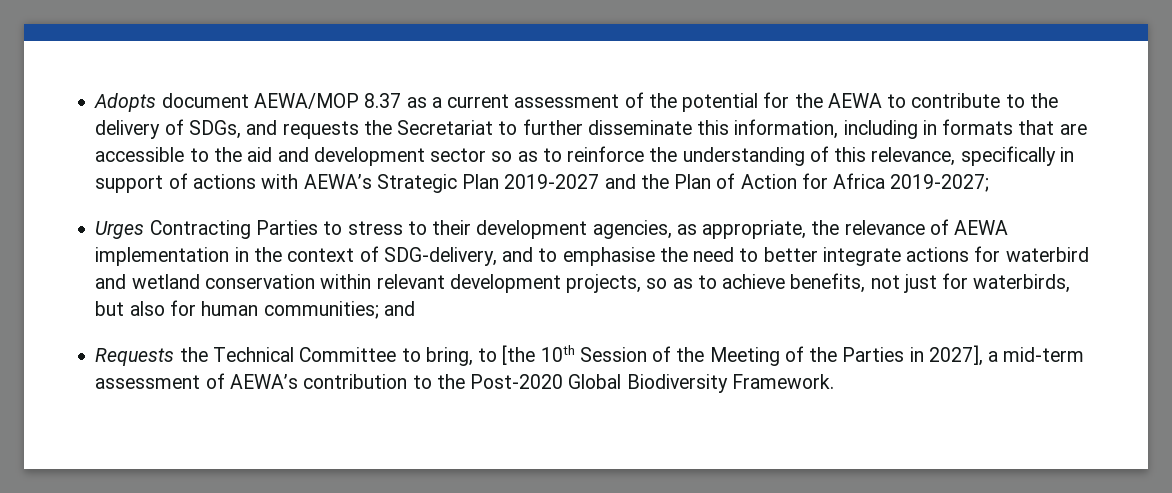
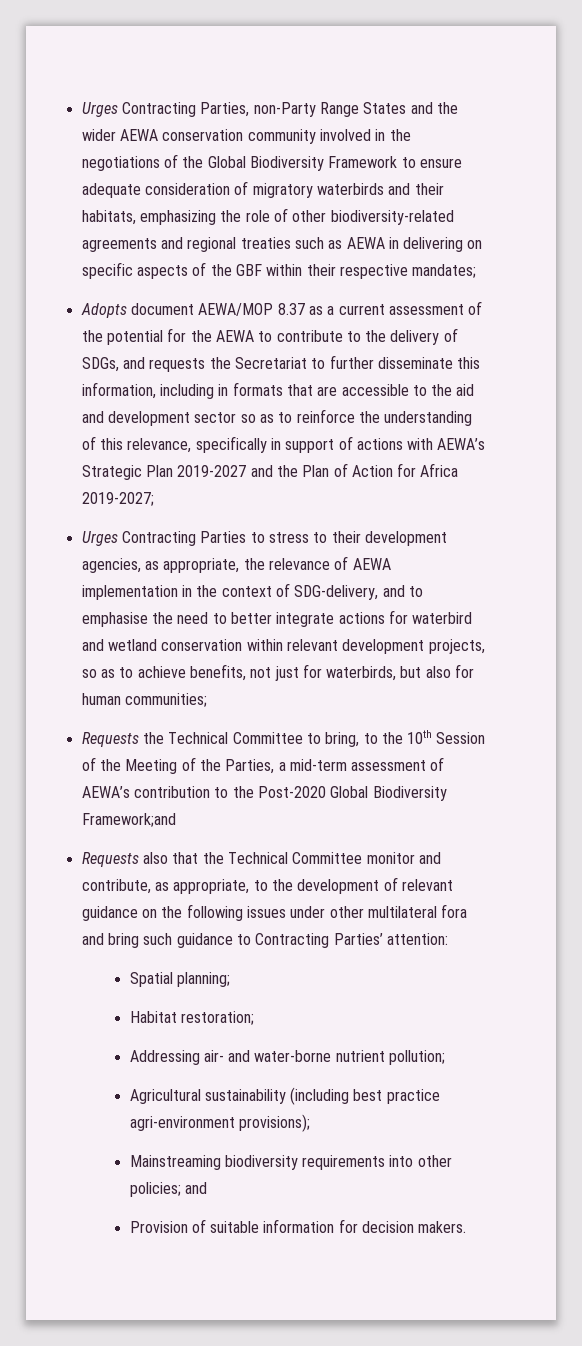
+ Urges Contracting Parties, non-Party Range States and the wider AEWA conservation community involved in the negotiations of the Global Biodiversity Framework to ensure adequate consideration of migratory waterbirds and their habitats, emphasizing the role of other biodiversity-related agreements and regional treaties such as AEWA in delivering on specific aspects of the GBF within their respective mandates;
- Urges Contracting Parties to stress to their development agencies, as appropriate, the relevance of AEWA implementation in the context of SDG-delivery, and to emphasise the need to better integrate actions for waterbird and wetland conservation within relevant development projects, so as to achieve benefits, not just for waterbirds, but also for human communities; and
+ Urges Contracting Parties to stress to their development agencies, as appropriate, the relevance of AEWA implementation in the context of SDG-delivery, and to emphasise the need to better integrate actions for waterbird and wetland conservation within relevant development projects, so as to achieve benefits, not just for waterbirds, but also for human communities;
- Requests the Technical Committee to bring, to [the 10th Session of the Meeting of the Parties in 2027], a mid-term assessment of AEWA’s contribution to the Post-2020 Global Biodiversity Framework.
+ Requests the Technical Committee to bring, to the 10th Session of the Meeting of the Parties, a mid-term assessment of AEWA’s contribution to the Post-2020 Global Biodiversity Framework;and
+ Requests also that the Technical Committee monitor and contribute, as appropriate, to the development of relevant guidance on the following issues under other multilateral fora and bring such guidance to Contracting Parties’ attention:
+ Spatial planning;
+ Habitat restoration;
+ Addressing air- and water-borne nutrient pollution;
+ Agricultural sustainability (including best practice agri-environment provisions);
+ Mainstreaming biodiversity requirements into other policies; and
+ Provision of suitable information for decision makers.

